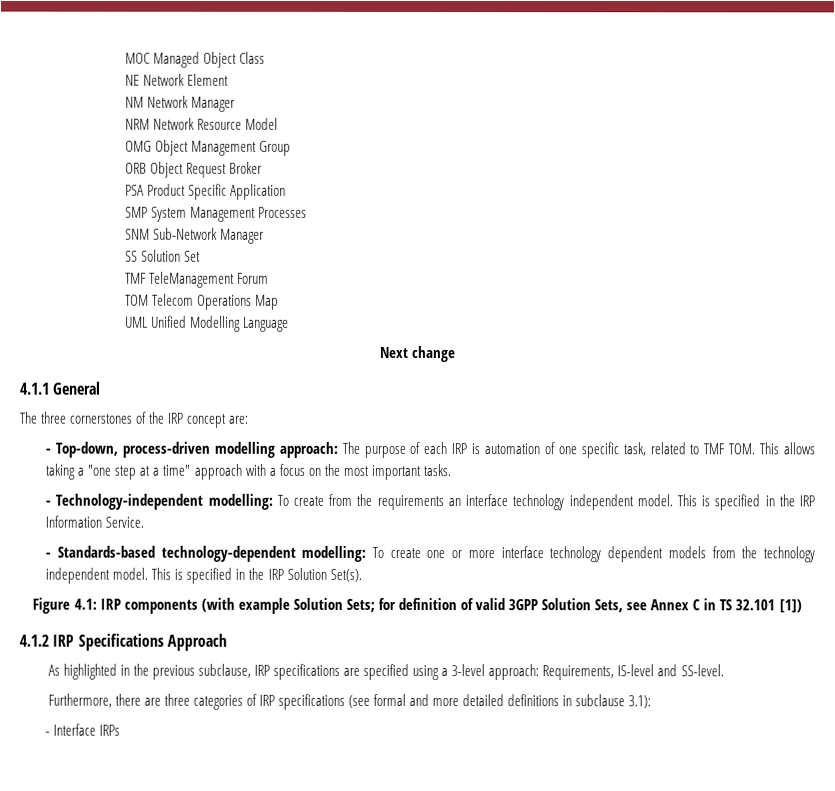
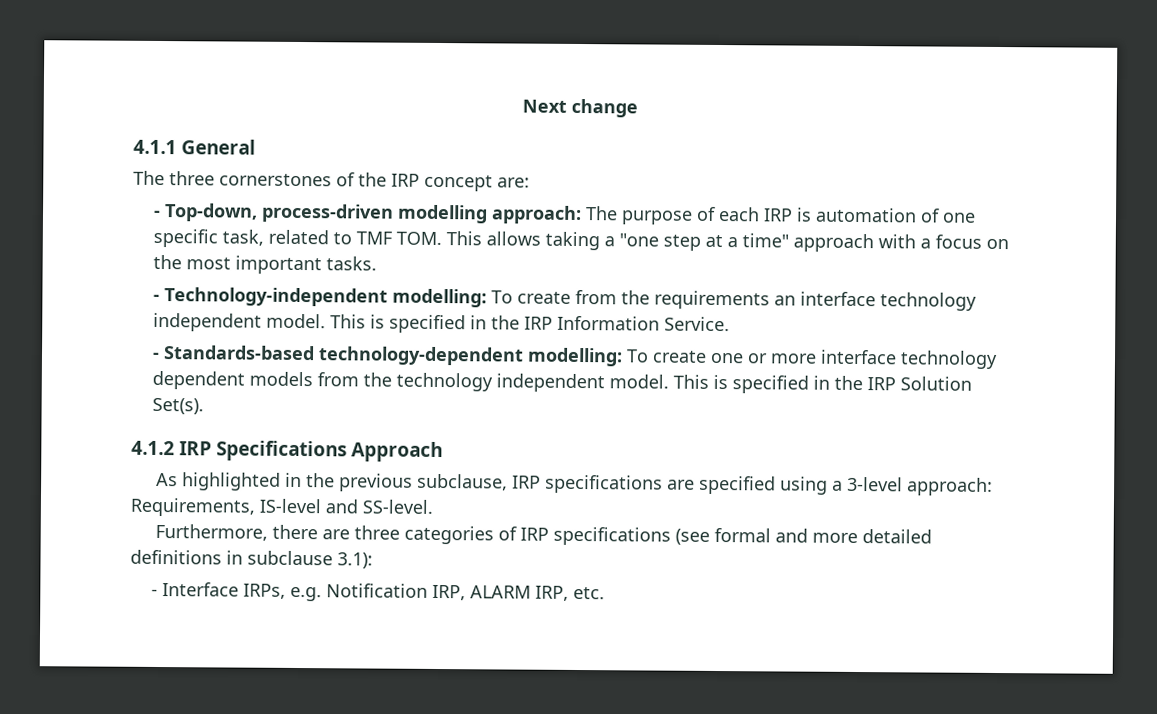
- MOC Managed Object Class
- NE Network Element
- NM Network Manager
- NRM Network Resource Model
- OMG Object Management Group
- ORB Object Request Broker
- PSA Product Specific Application
- SMP System Management Processes
- SNM Sub-Network Manager
- SS Solution Set
- TMF TeleManagement Forum
- TOM Telecom Operations Map
- UML Unified Modelling Language
- Figure 4.1: IRP components (with example Solution Sets; for definition of valid 3GPP Solution Sets, see Annex C in TS 32.101 [1])
- - Interface IRPs
+ - Interface IRPs, e.g. Notification IRP, ALARM IRP, etc.

